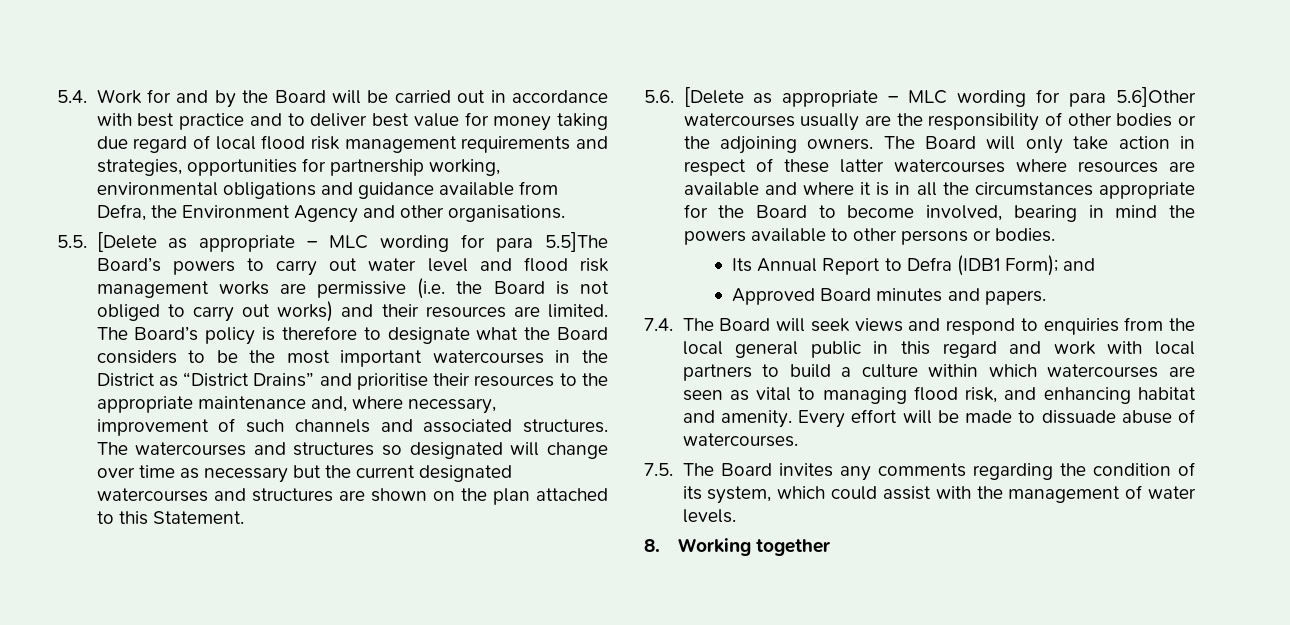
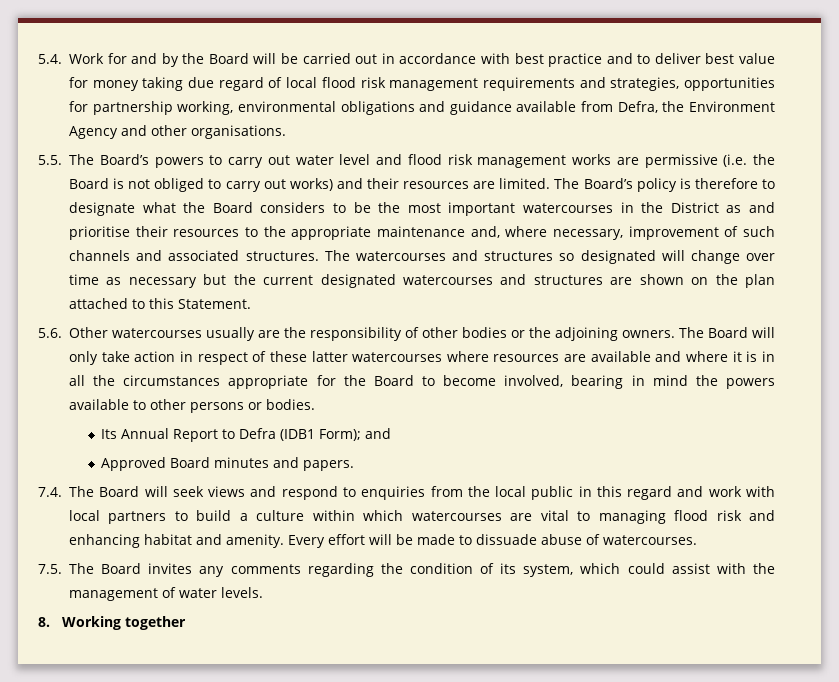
- 5.5. [Delete as appropriate – MLC wording for para 5.5]The Board’s powers to carry out water level and flood risk management works are permissive (i.e. the Board is not obliged to carry out works) and their resources are limited.
+ 5.5. The Board’s powers to carry out water level and flood risk management works are permissive (i.e. the Board is not obliged to carry out works) and their resources are limited.
- The Board’s policy is therefore to designate what the Board considers to be the most important watercourses in the District as “District Drains” and prioritise their resources to the appropriate maintenance and, where necessary, improvement of such channels and associated structures.
+ The Board’s policy is therefore to designate what the Board considers to be the most important watercourses in the District as and prioritise their resources to the appropriate maintenance and, where necessary, improvement of such channels and associated structures.
- 5.6. [Delete as appropriate – MLC wording for para 5.6]Other watercourses usually are the responsibility of other bodies or the adjoining owners.
+ 5.6. Other watercourses usually are the responsibility of other bodies or the adjoining owners.
- 7.4. The Board will seek views and respond to enquiries from the local general public in this regard and work with local partners to build a culture within which watercourses are seen as vital to managing flood risk, and enhancing habitat and amenity.
+ 7.4. The Board will seek views and respond to enquiries from the local public in this regard and work with local partners to build a culture within which watercourses are vital to managing flood risk and enhancing habitat and amenity.

